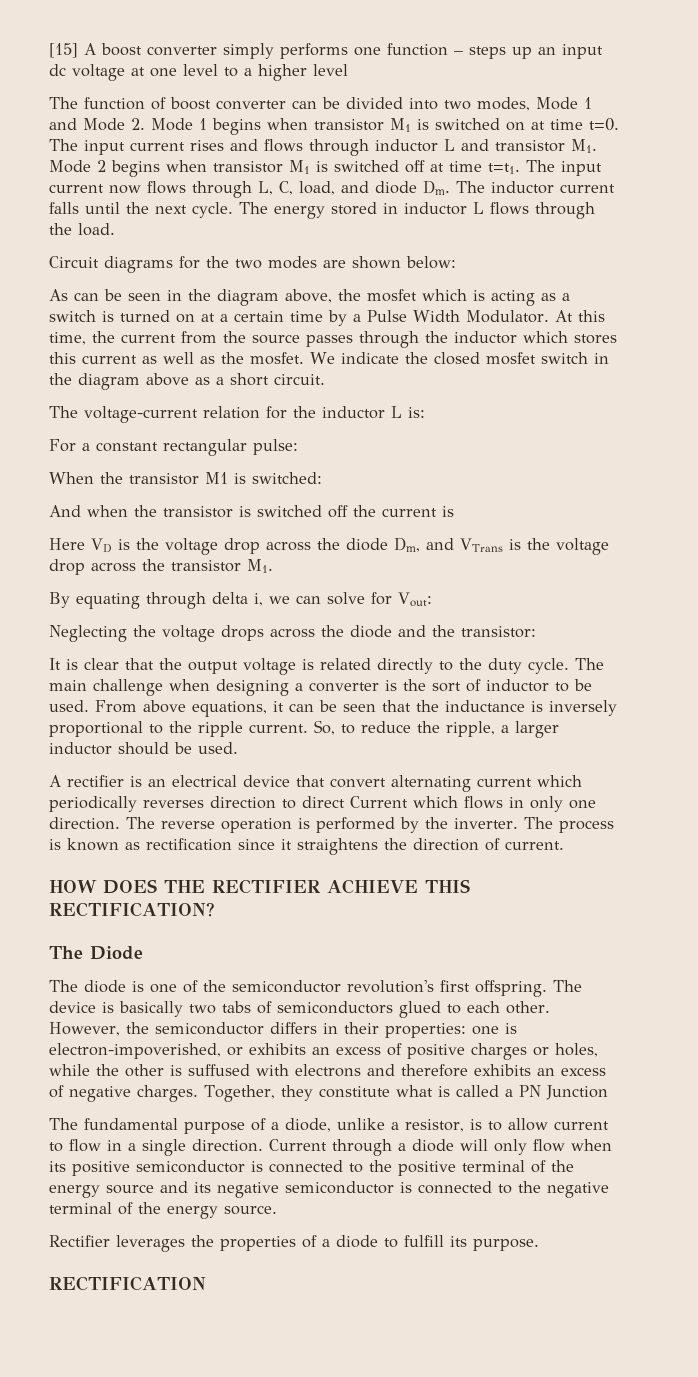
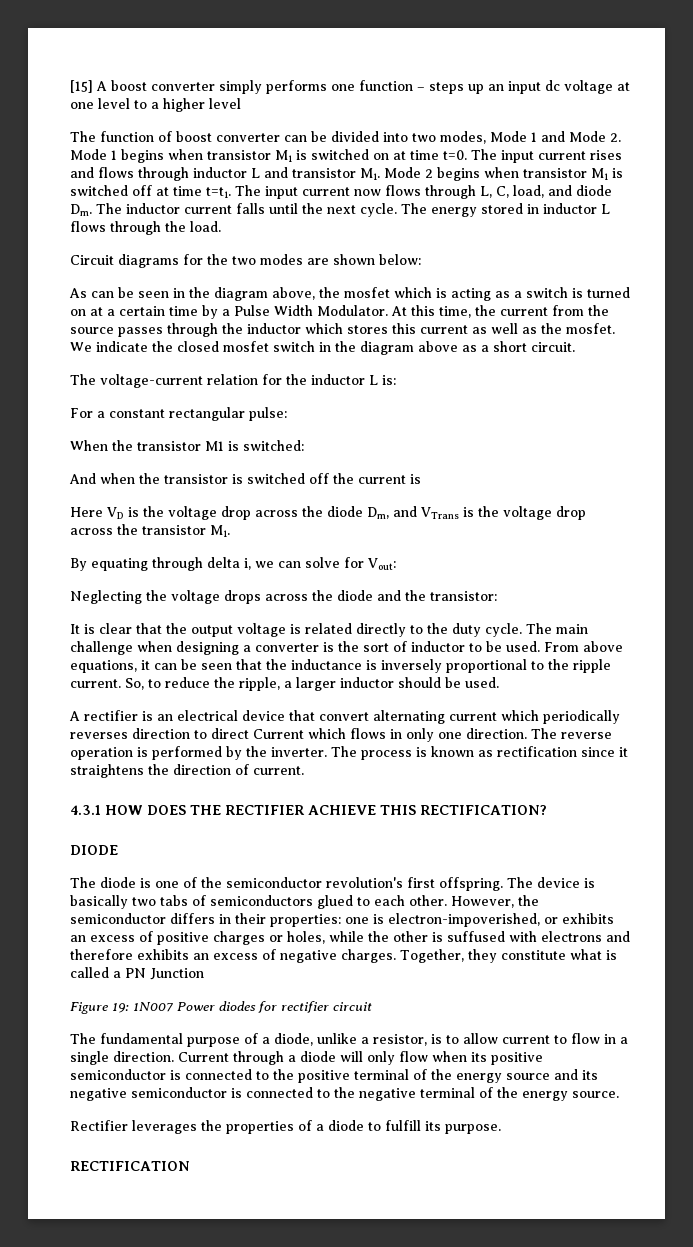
- HOW DOES THE RECTIFIER ACHIEVE THIS RECTIFICATION?
+ 4.3.1 HOW DOES THE RECTIFIER ACHIEVE THIS RECTIFICATION?
- The Diode
+ DIODE
+ Figure 19: 1N007 Power diodes for rectifier circuit

